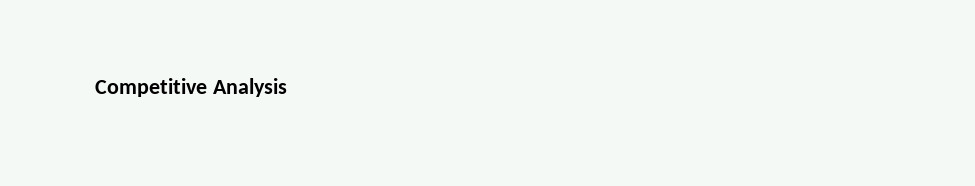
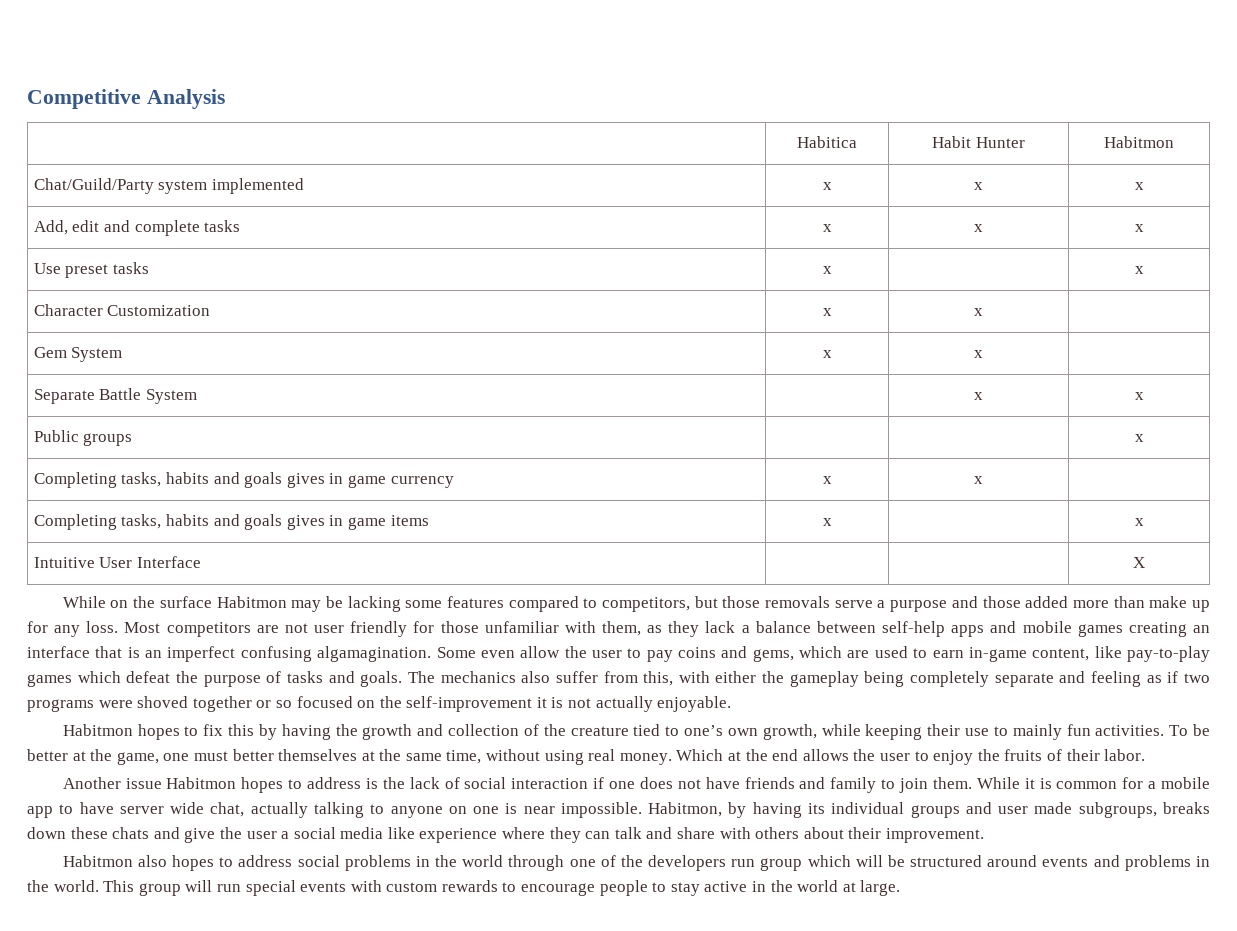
+ | Habitica | Habit Hunter | Habitmon
+ Chat/Guild/Party system implemented | x | x | x
+ Add, edit and complete tasks | x | x | x
+ Use preset tasks | x | | x
+ Character Customization | x | x |
+ Gem System | x | x |
+ Separate Battle System | | x | x
+ Public groups | | | x
+ Completing tasks, habits and goals gives in game currency | x | x |
+ Completing tasks, habits and goals gives in game items | x | | x
+ Intuitive User Interface | | | X
+ While on the surface Habitmon may be lacking some features compared to competitors, but those removals serve a purpose and those added more than make up for any loss. Most competitors are not user friendly for those unfamiliar with them, as they lack a balance between self-help apps and mobile games creating an interface that is an imperfect confusing algamagination. Some even allow the user to pay coins and gems, which are used to earn in-game content, like pay-to-play games which defeat the purpose of tasks and goals. The mechanics also suffer from this, with either the gameplay being completely separate and feeling as if two programs were shoved together or so focused on the self-improvement it is not actually enjoyable.
+ Habitmon hopes to fix this by having the growth and collection of the creature tied to one’s own growth, while keeping their use to mainly fun activities. To be better at the game, one must better themselves at the same time, without using real money. Which at the end allows the user to enjoy the fruits of their labor.
+ Another issue Habitmon hopes to address is the lack of social interaction if one does not have friends and family to join them. While it is common for a mobile app to have server wide chat, actually talking to anyone on one is near impossible. Habitmon, by having its individual groups and user made subgroups, breaks down these chats and give the user a social media like experience where they can talk and share with others about their improvement.
+ Habitmon also hopes to address social problems in the world through one of the developers run group which will be structured around events and problems in the world. This group will run special events with custom rewards to encourage people to stay active in the world at large.

